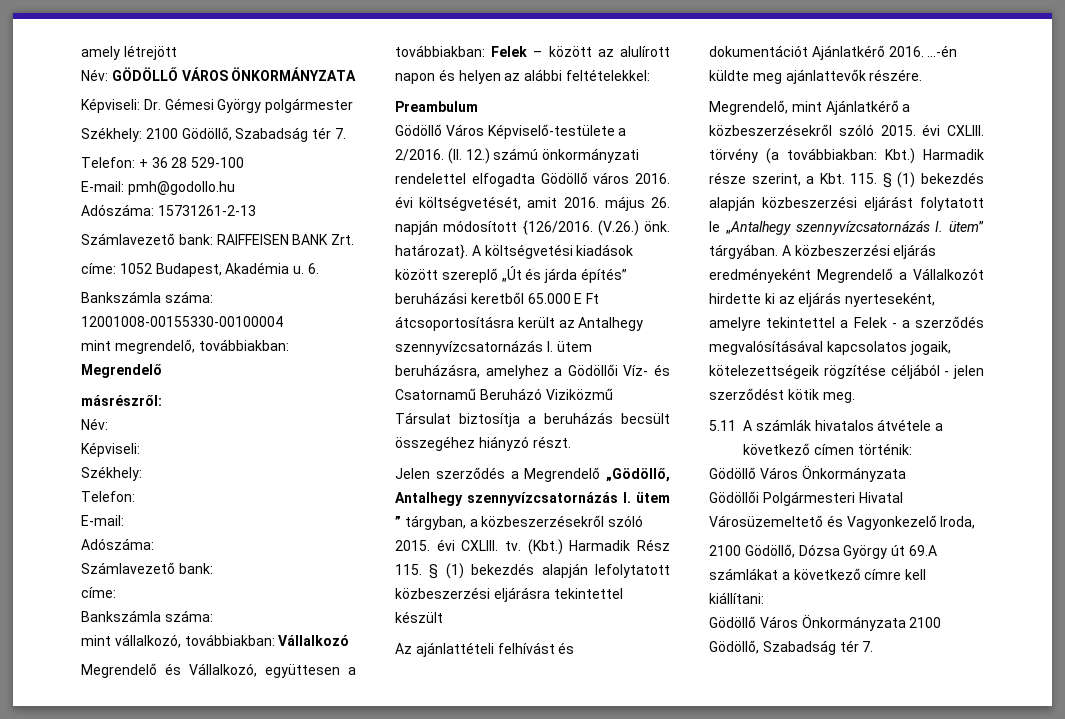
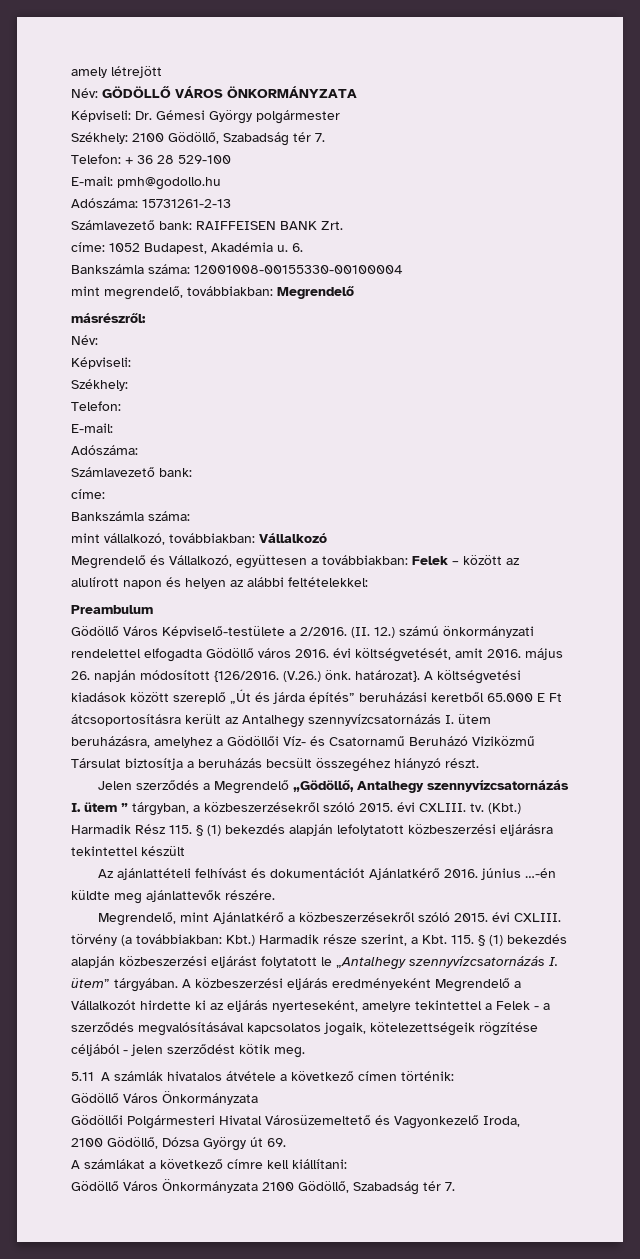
- Az ajánlattételi felhívást és dokumentációt Ajánlatkérő 2016. …-én küldte meg ajánlattevők részére.
+ Az ajánlattételi felhívást és dokumentációt Ajánlatkérő 2016. június …-én küldte meg ajánlattevők részére.
- 2100 Gödöllő, Dózsa György út 69.A számlákat a következő címre kell kiállítani:
+ 2100 Gödöllő, Dózsa György út 69.
+ A számlákat a következő címre kell kiállítani:

